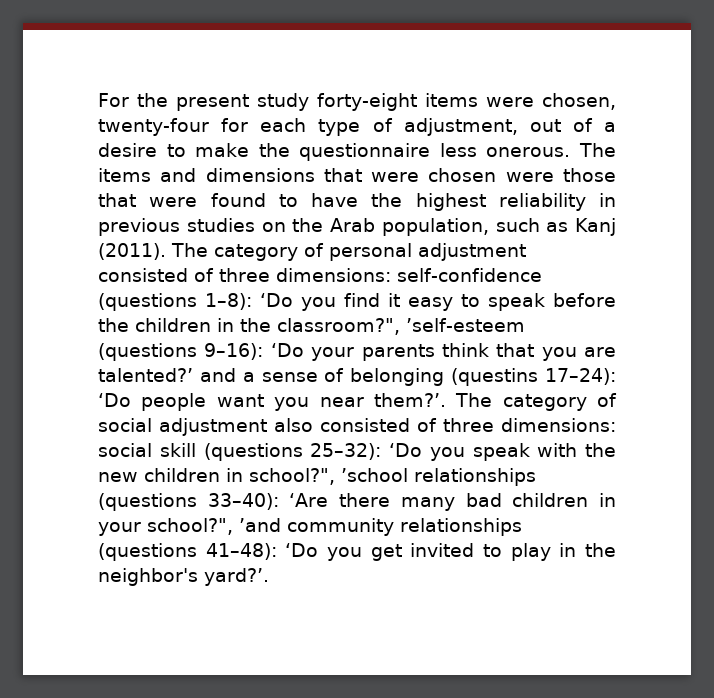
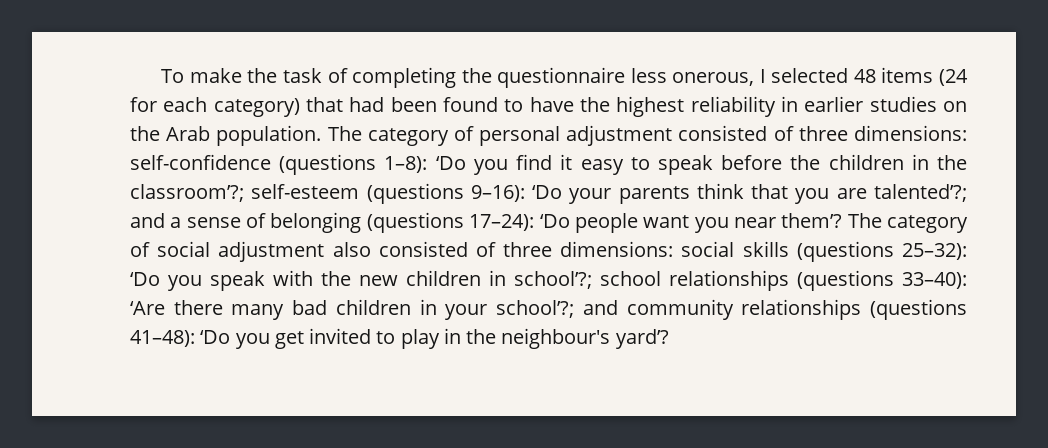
- For the present study forty-eight items were chosen, twenty-four for each type of adjustment, out of a desire to make the questionnaire less onerous. The items and dimensions that were chosen were those that were found to have the highest reliability in previous studies on the Arab population, such as Kanj (2011).
+ To make the task of completing the questionnaire less onerous, I selected 48 items (24 for each category) that had been found to have the highest reliability in earlier studies on the Arab population.
- The category of personal adjustment consisted of three dimensions: self-confidence (questions 1–8): ‘Do you find it easy to speak before the children in the classroom?", ’self-esteem (questions 9–16): ‘Do your parents think that you are talented?’ and a sense of belonging (questins 17–24): ‘Do people want you near them?’.
+ The category of personal adjustment consisted of three dimensions: self-confidence (questions 1–8): ‘Do you find it easy to speak before the children in the classroom’?; self-esteem (questions 9–16): ‘Do your parents think that you are talented’?; and a sense of belonging (questions 17–24): ‘Do people want you near them’?
- The category of social adjustment also consisted of three dimensions: social skill (questions 25–32): ‘Do you speak with the new children in school?", ’school relationships (questions 33–40): ‘Are there many bad children in your school?", ’and community relationships (questions 41–48): ‘Do you get invited to play in the neighbor's yard?’.
+ The category of social adjustment also consisted of three dimensions: social skills (questions 25–32): ‘Do you speak with the new children in school’?; school relationships (questions 33–40): ‘Are there many bad children in your school’?; and community relationships (questions 41–48): ‘Do you get invited to play in the neighbour's yard’?

